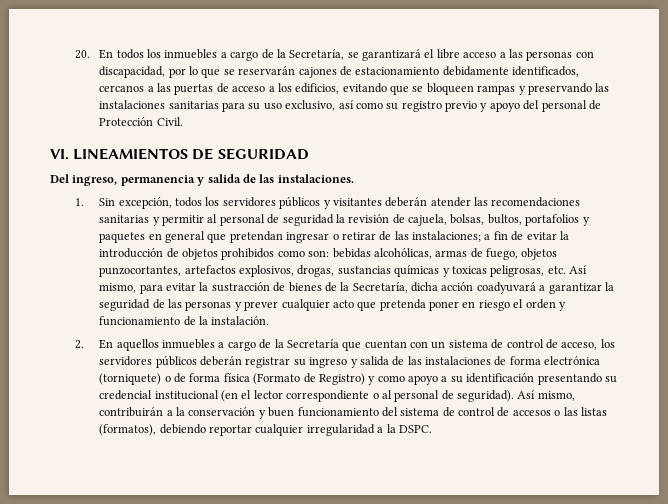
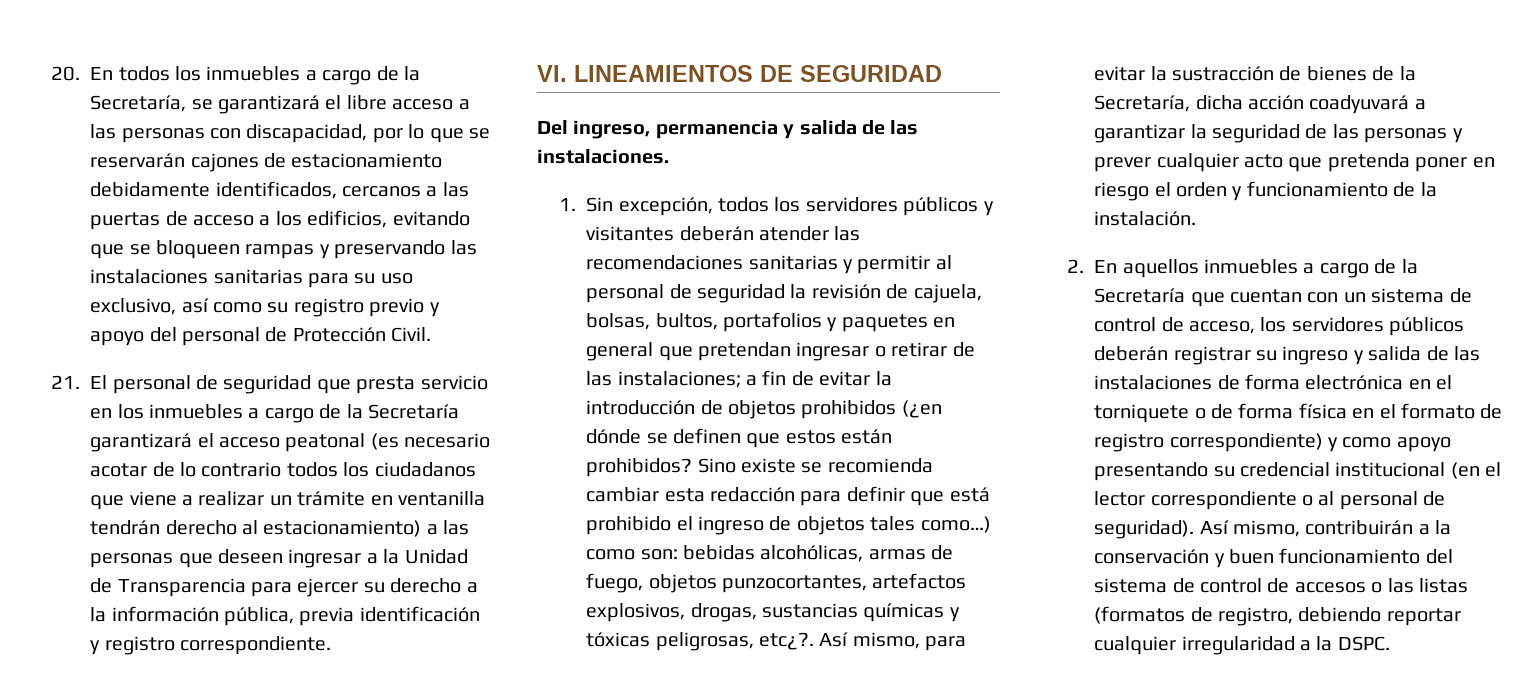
+ 21. El personal de seguridad que presta servicio en los inmuebles a cargo de la Secretaría garantizará el acceso peatonal (es necesario acotar de lo contrario todos los ciudadanos que viene a realizar un trámite en ventanilla tendrán derecho al estacionamiento) a las personas que deseen ingresar a la Unidad de Transparencia para ejercer su derecho a la información pública, previa identificación y registro correspondiente.
- a fin de evitar la introducción de objetos prohibidos como son:
+ a fin de evitar la introducción de objetos prohibidos (¿en dónde se definen que estos están prohibidos? Sino existe se recomienda cambiar esta redacción para definir que está prohibido el ingreso de objetos tales como…) como son:
- bebidas alcohólicas, armas de fuego, objetos punzocortantes, artefactos explosivos, drogas, sustancias químicas y toxicas peligrosas, etc. Así mismo, para evitar la sustracción de bienes de la Secretaría, dicha acción coadyuvará a garantizar la seguridad de las personas y prever cualquier acto que pretenda poner en riesgo el orden y funcionamiento de la instalación.
+ bebidas alcohólicas, armas de fuego, objetos punzocortantes, artefactos explosivos, drogas, sustancias químicas y tóxicas peligrosas, etc¿?. Así mismo, para evitar la sustracción de bienes de la Secretaría, dicha acción coadyuvará a garantizar la seguridad de las personas y prever cualquier acto que pretenda poner en riesgo el orden y funcionamiento de la instalación.
- 2. En aquellos inmuebles a cargo de la Secretaría que cuentan con un sistema de control de acceso, los servidores públicos deberán registrar su ingreso y salida de las instalaciones de forma electrónica (torniquete) o de forma física (Formato de Registro) y como apoyo a su identificación presentando su credencial institucional (en el lector correspondiente o al personal de seguridad).
+ 2. En aquellos inmuebles a cargo de la Secretaría que cuentan con un sistema de control de acceso, los servidores públicos deberán registrar su ingreso y salida de las instalaciones de forma electrónica en el torniquete o de forma física en el formato de registro correspondiente) y como apoyo presentando su credencial institucional (en el lector correspondiente o al personal de seguridad).
- Así mismo, contribuirán a la conservación y buen funcionamiento del sistema de control de accesos o las listas (formatos), debiendo reportar cualquier irregularidad a la DSPC.
+ Así mismo, contribuirán a la conservación y buen funcionamiento del sistema de control de accesos o las listas (formatos de registro, debiendo reportar cualquier irregularidad a la DSPC.

